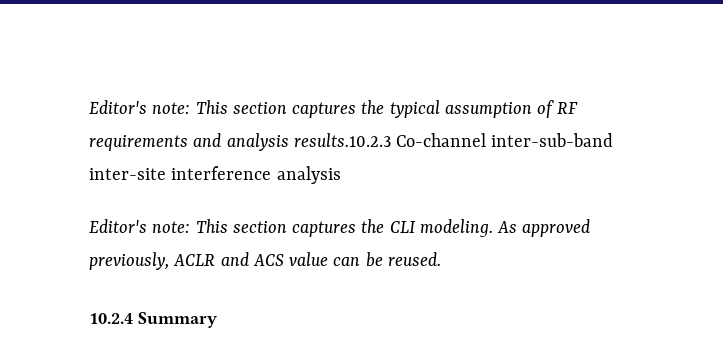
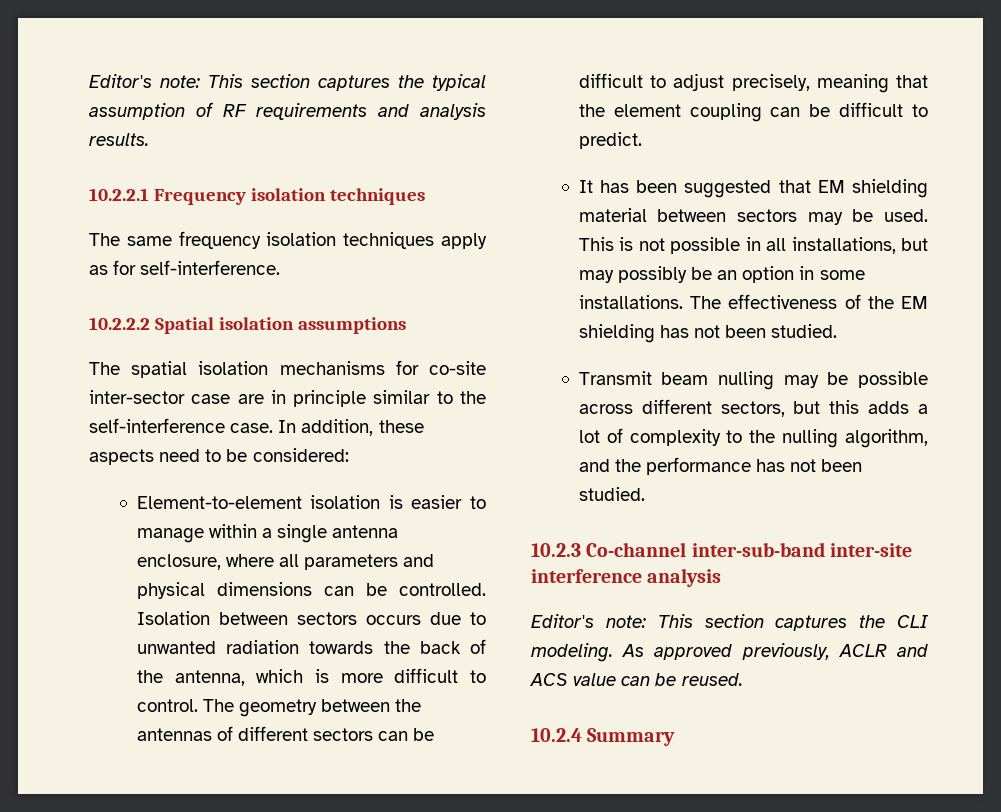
- Editor's note: This section captures the typical assumption of RF requirements and analysis results.10.2.3 Co-channel inter-sub-band inter-site interference analysis
+ Editor's note: This section captures the typical assumption of RF requirements and analysis results.
+ 10.2.2.1 Frequency isolation techniques
+ The same frequency isolation techniques apply as for self-interference.
+ 10.2.2.2 Spatial isolation assumptions
+ The spatial isolation mechanisms for co-site inter-sector case are in principle similar to the self-interference case. In addition, these aspects need to be considered:
+ Element-to-element isolation is easier to manage within a single antenna enclosure, where all parameters and physical dimensions can be controlled. Isolation between sectors occurs due to unwanted radiation towards the back of the antenna, which is more difficult to control. The geometry between the antennas of different sectors can be difficult to adjust precisely, meaning that the element coupling can be difficult to predict.
+ It has been suggested that EM shielding material between sectors may be used. This is not possible in all installations, but may possibly be an option in some installations. The effectiveness of the EM shielding has not been studied.
+ Transmit beam nulling may be possible across different sectors, but this adds a lot of complexity to the nulling algorithm, and the performance has not been studied.
+ 10.2.3 Co-channel inter-sub-band inter-site interference analysis

